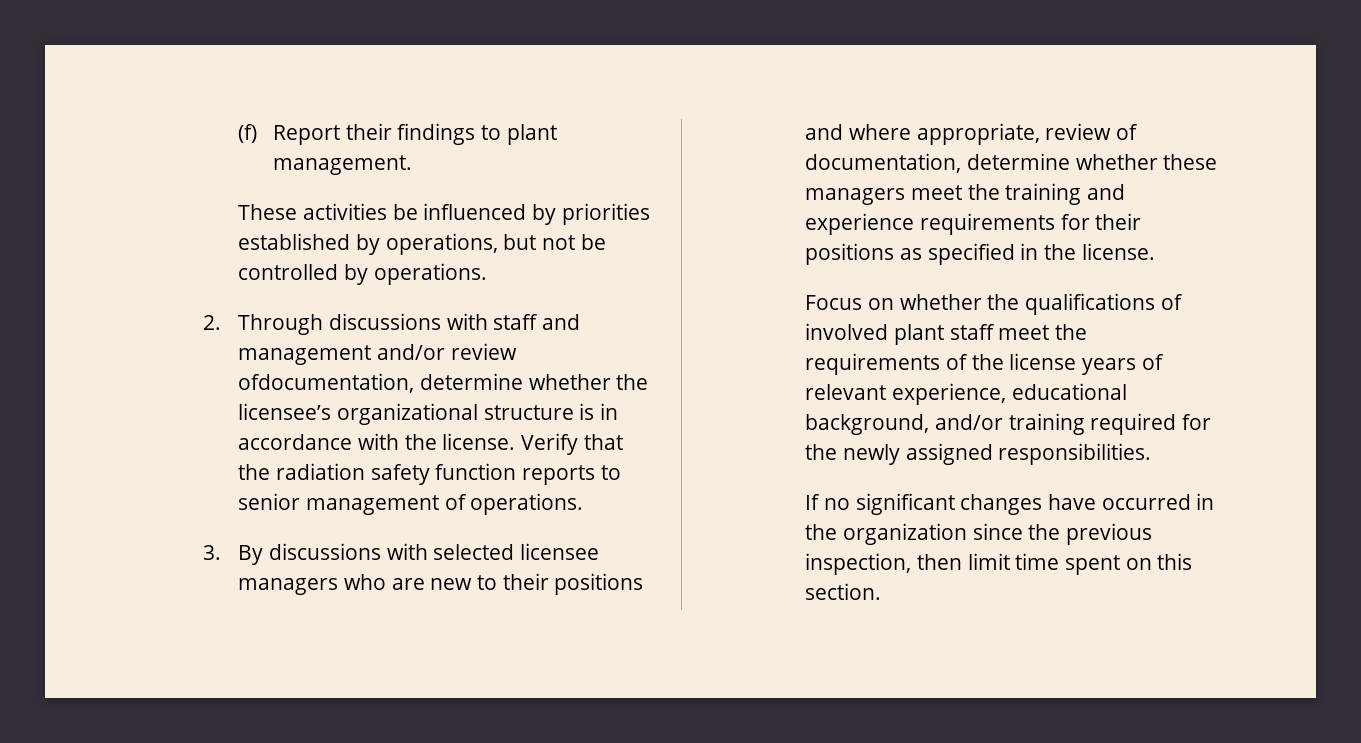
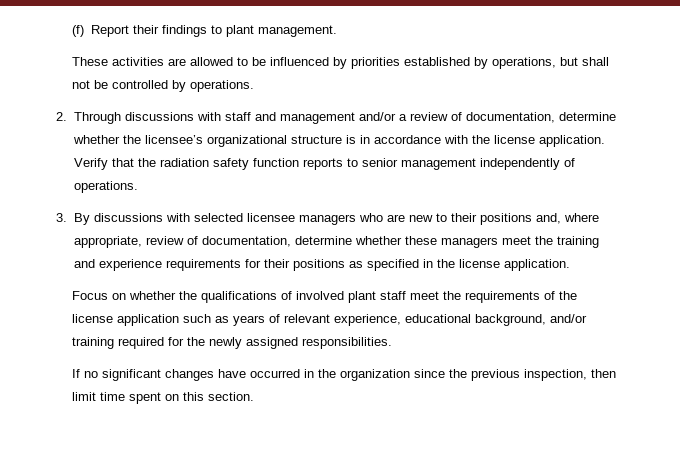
- These activities be influenced by priorities established by operations, but not be controlled by operations.
+ These activities are allowed to be influenced by priorities established by operations, but shall not be controlled by operations.
- 2. Through discussions with staff and management and/or review ofdocumentation, determine whether the licensee’s organizational structure is in accordance with the license.
+ 2. Through discussions with staff and management and/or a review of documentation, determine whether the licensee’s organizational structure is in accordance with the license application.
- Verify that the radiation safety function reports to senior management of operations.
+ Verify that the radiation safety function reports to senior management independently of operations.
- 3. By discussions with selected licensee managers who are new to their positions and where appropriate, review of documentation, determine whether these managers meet the training and experience requirements for their positions as specified in the license.
+ 3. By discussions with selected licensee managers who are new to their positions and, where appropriate, review of documentation, determine whether these managers meet the training and experience requirements for their positions as specified in the license application.
- Focus on whether the qualifications of involved plant staff meet the requirements of the license years of relevant experience, educational background, and/or training required for the newly assigned responsibilities.
+ Focus on whether the qualifications of involved plant staff meet the requirements of the license application such as years of relevant experience, educational background, and/or training required for the newly assigned responsibilities.

